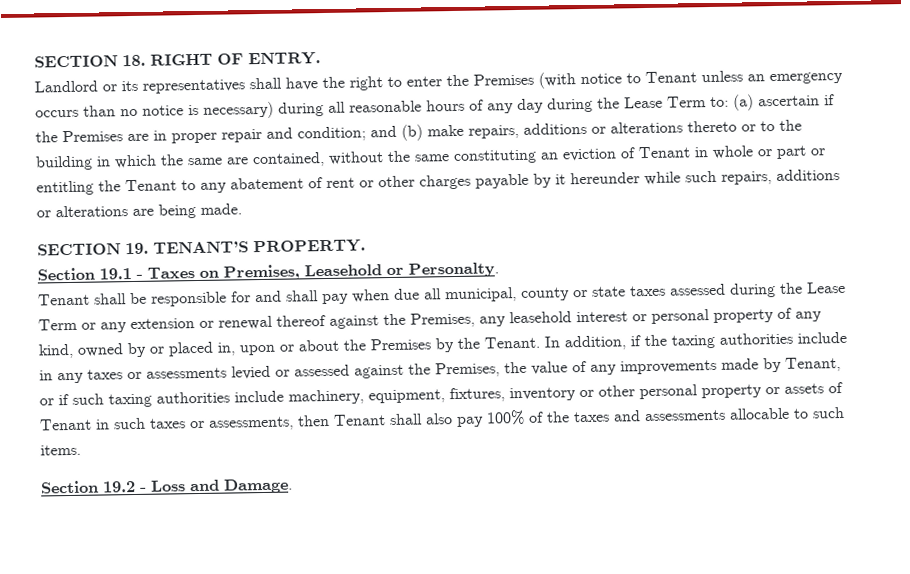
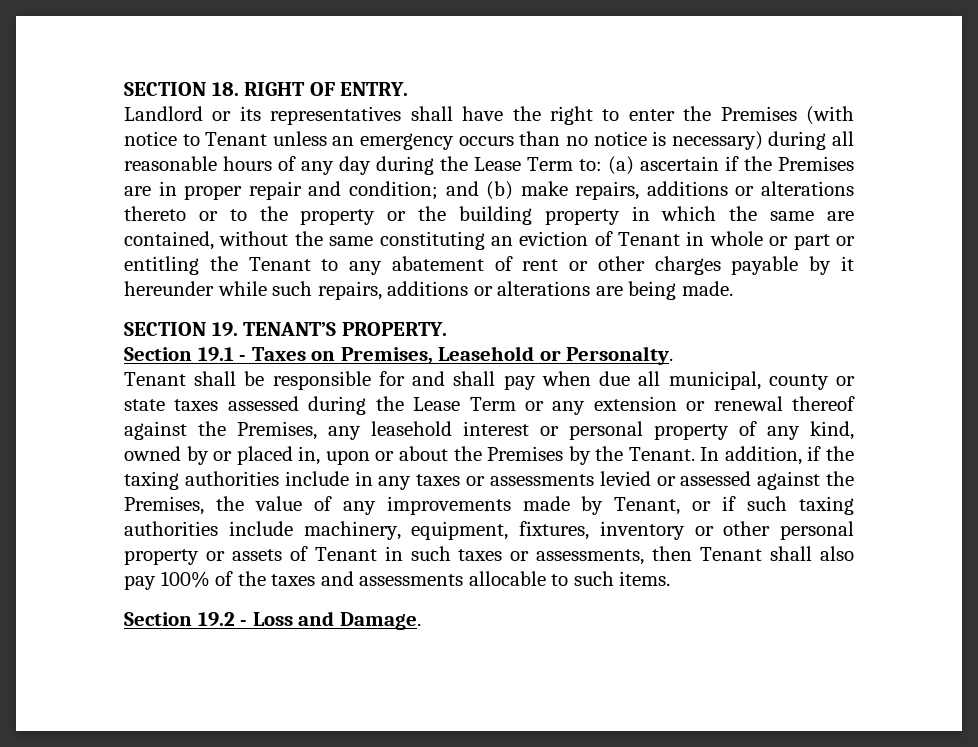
- and (b) make repairs, additions or alterations thereto or to the building in which the same are contained, without the same constituting an eviction of Tenant in whole or part or entitling the Tenant to any abatement of rent or other charges payable by it hereunder while such repairs, additions or alterations are being made.
+ and (b) make repairs, additions or alterations thereto or to the property or the building property in which the same are contained, without the same constituting an eviction of Tenant in whole or part or entitling the Tenant to any abatement of rent or other charges payable by it hereunder while such repairs, additions or alterations are being made.

